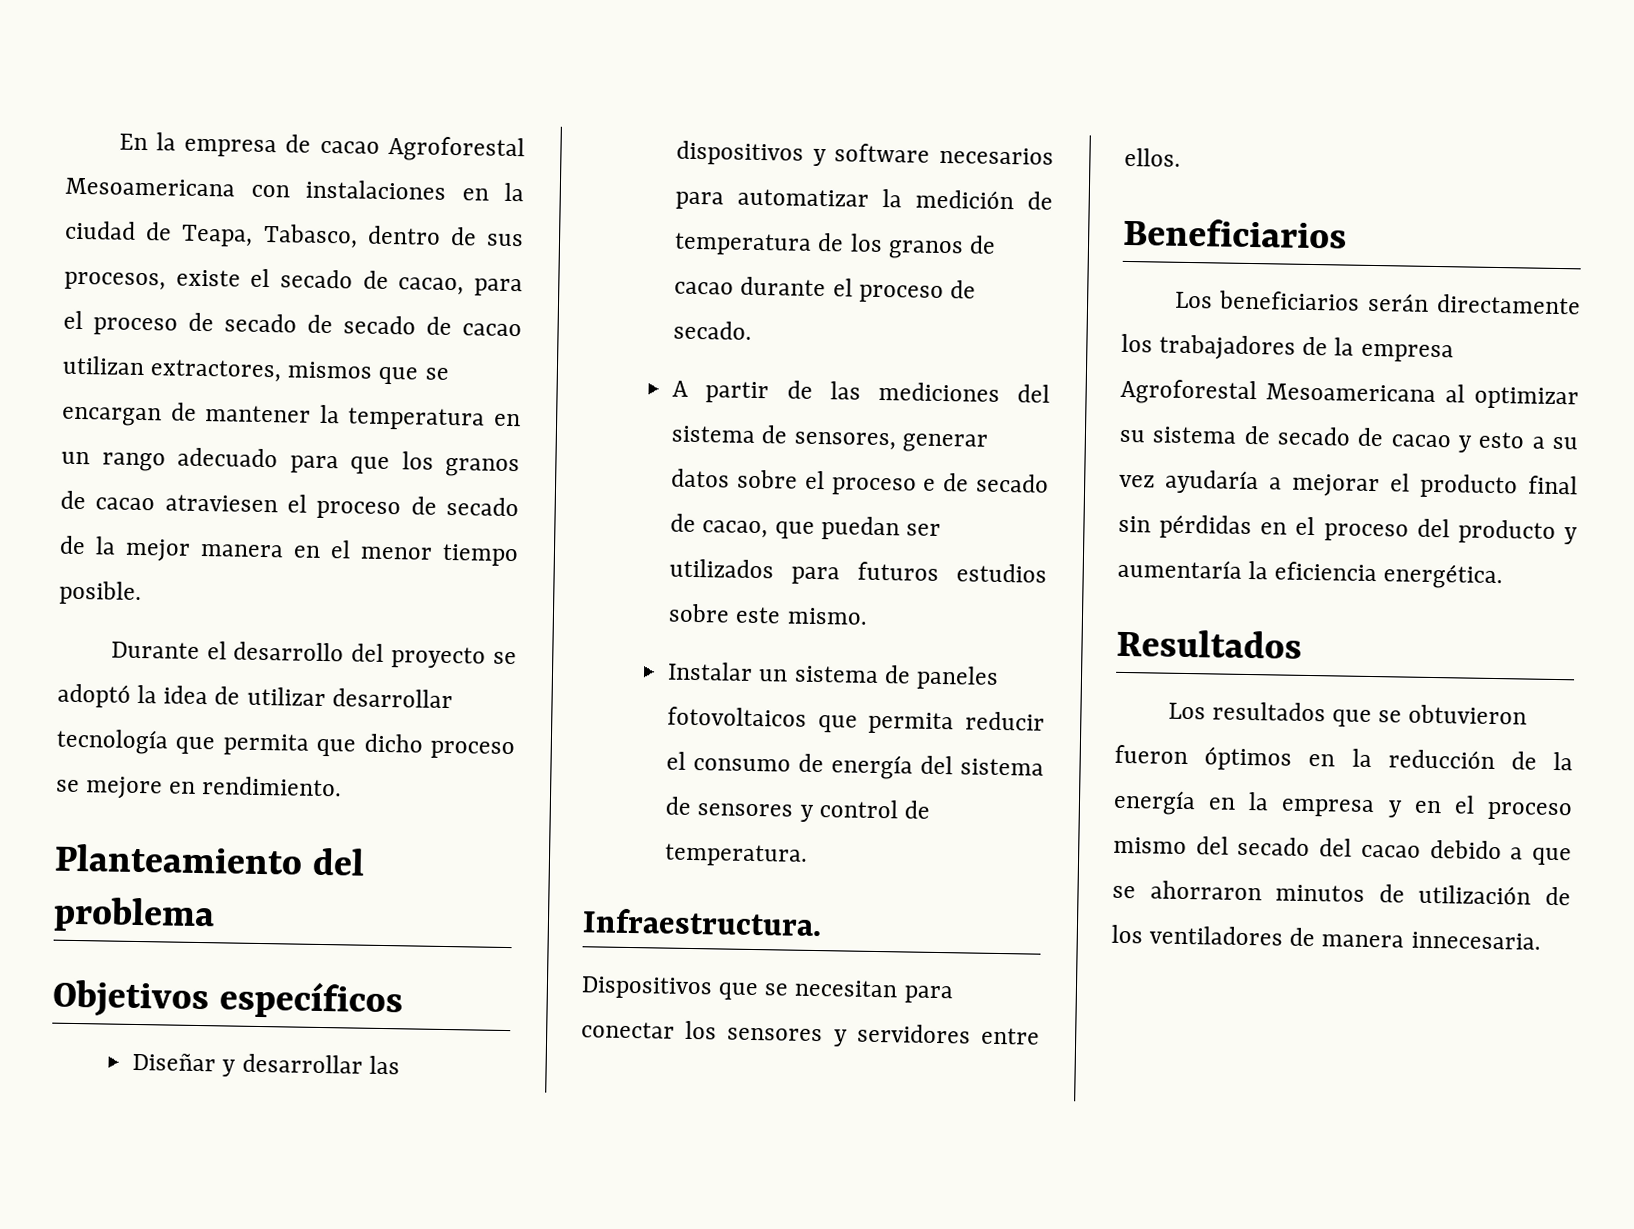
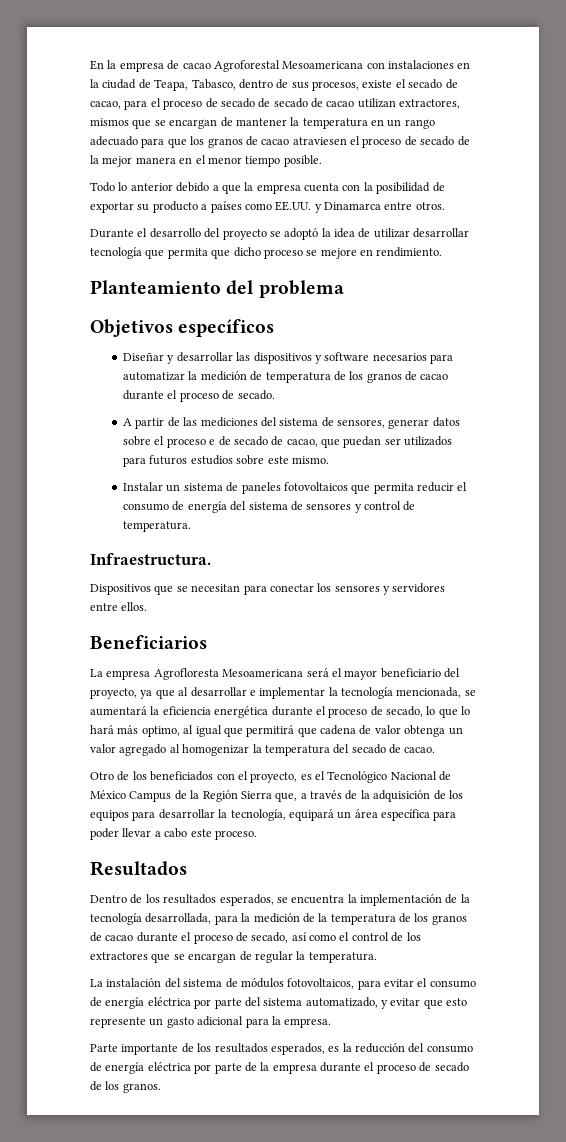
+ Todo lo anterior debido a que la empresa cuenta con la posibilidad de exportar su producto a países como EE.UU. y Dinamarca entre otros.
- Los beneficiarios serán directamente los trabajadores de la empresa Agroforestal Mesoamericana al optimizar su sistema de secado de cacao y esto a su vez ayudaría a mejorar el producto final sin pérdidas en el proceso del producto y aumentaría la eficiencia energética.
+ La empresa Agrofloresta Mesoamericana será el mayor beneficiario del proyecto, ya que al desarrollar e implementar la tecnología mencionada, se aumentará la eficiencia energética durante el proceso de secado, lo que lo hará más optimo, al igual que permitirá que cadena de valor obtenga un valor agregado al homogenizar la temperatura del secado de cacao.
+ Otro de los beneficiados con el proyecto, es el Tecnológico Nacional de México Campus de la Región Sierra que, a través de la adquisición de los equipos para desarrollar la tecnología, equipará un área específica para poder llevar a cabo este proceso.
  Resultados
- Los resultados que se obtuvieron fueron óptimos en la reducción de la energía en la empresa y en el proceso mismo del secado del cacao debido a que se ahorraron minutos de utilización de los ventiladores de manera innecesaria.
+ Dentro de los resultados esperados, se encuentra la implementación de la tecnología desarrollada, para la medición de la temperatura de los granos de cacao durante el proceso de secado, así como el control de los extractores que se encargan de regular la temperatura.
+ La instalación del sistema de módulos fotovoltaicos, para evitar el consumo de energía eléctrica por parte del sistema automatizado, y evitar que esto represente un gasto adicional para la empresa.
+ Parte importante de los resultados esperados, es la reducción del consumo de energía eléctrica por parte de la empresa durante el proceso de secado de los granos.

